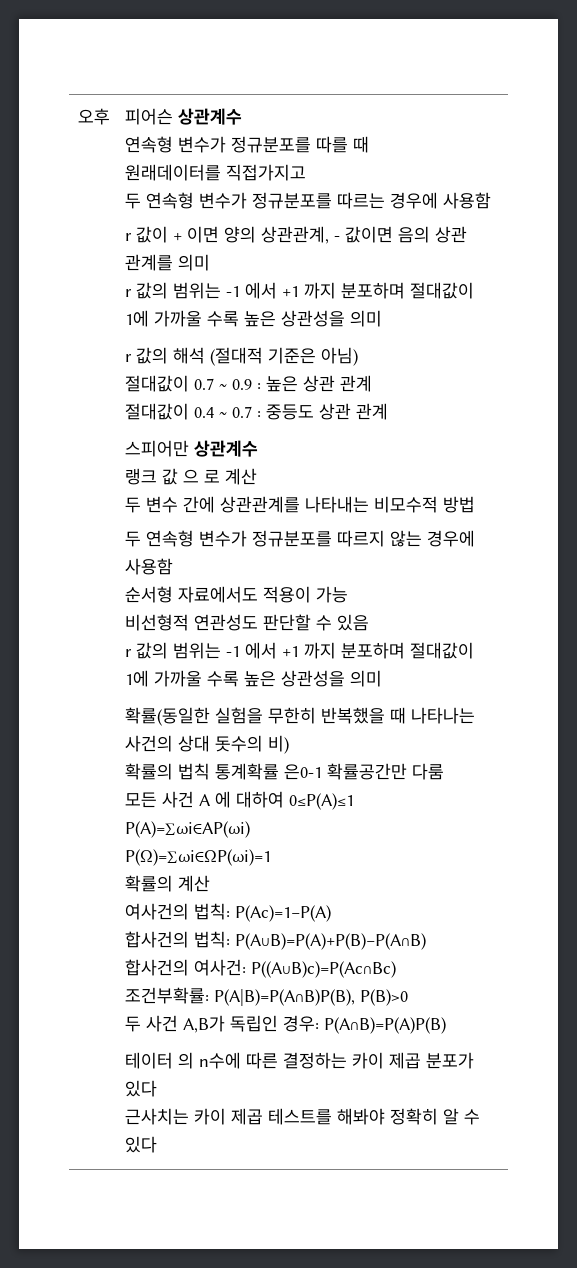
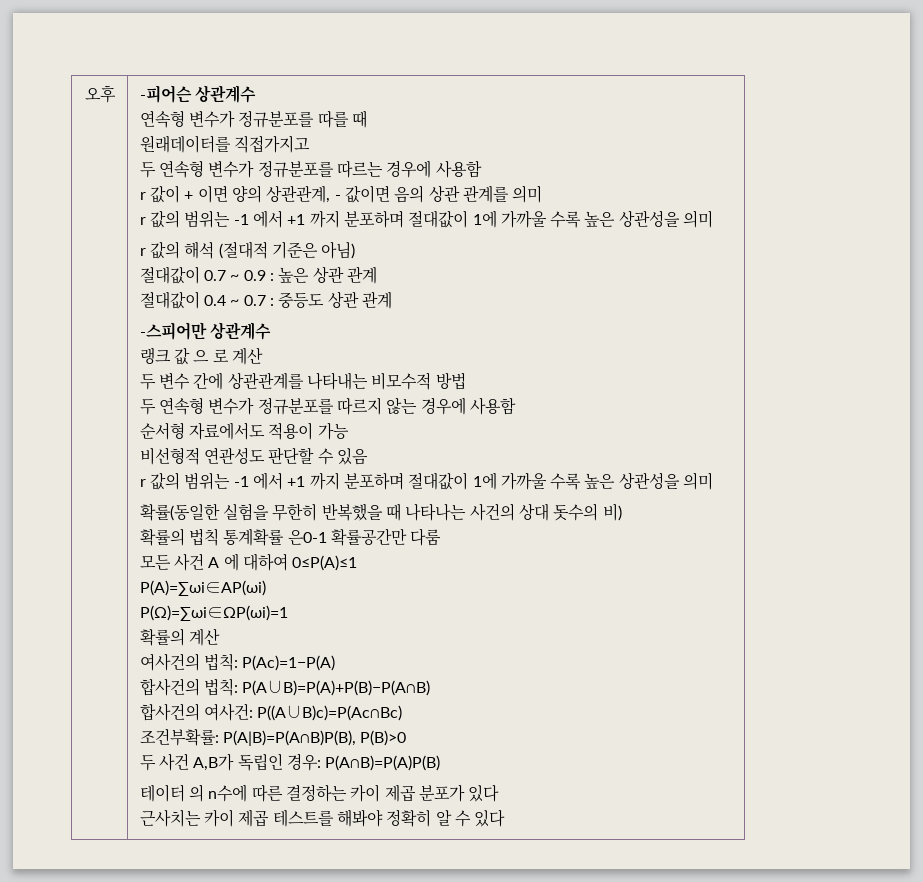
- 피어슨 상관계수
+ -피어슨 상관계수
- 스피어만 상관계수
+ -스피어만 상관계수

